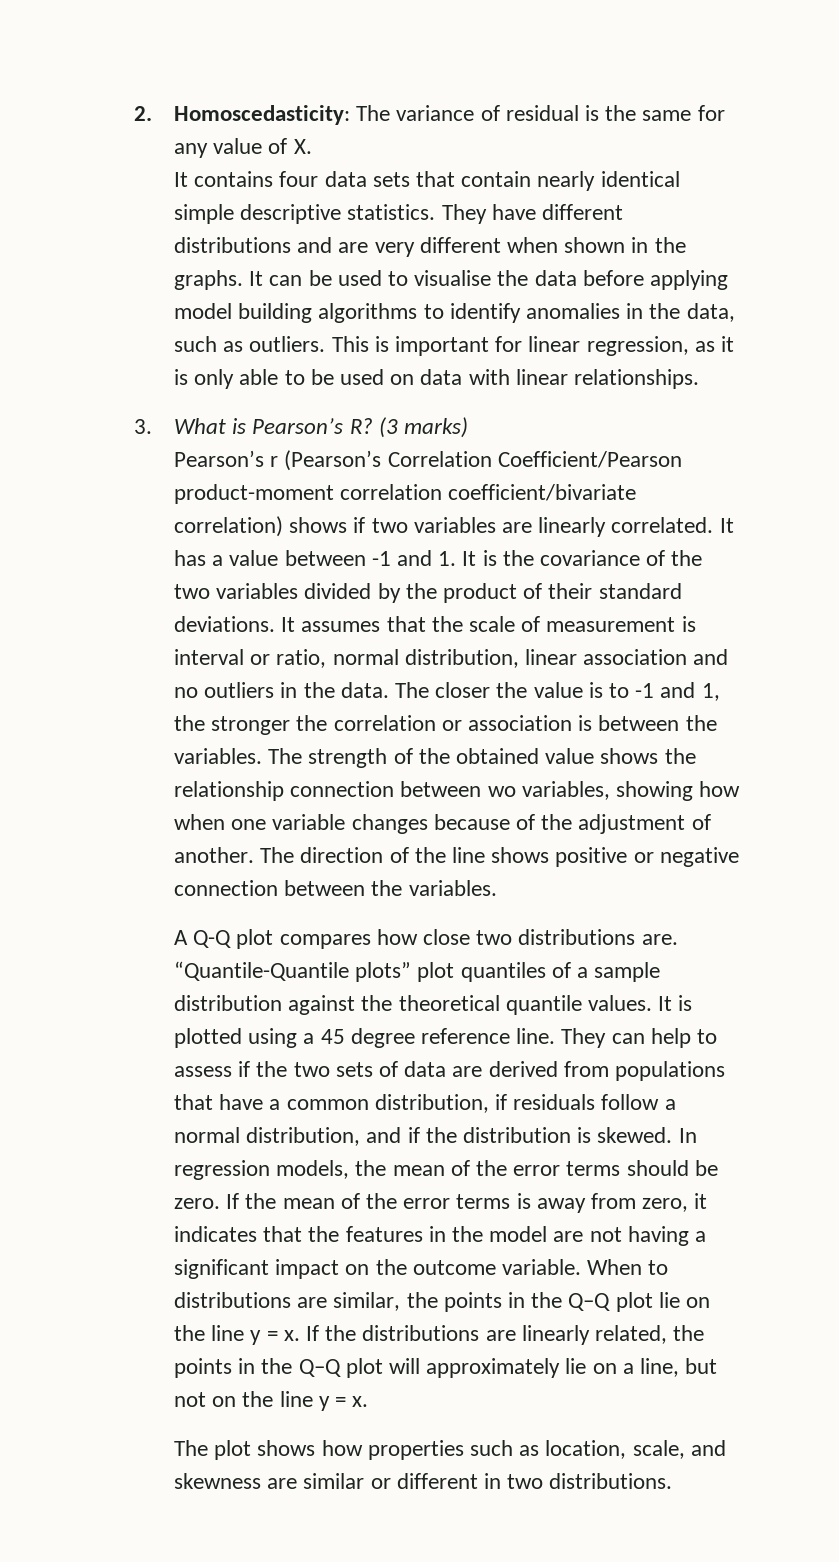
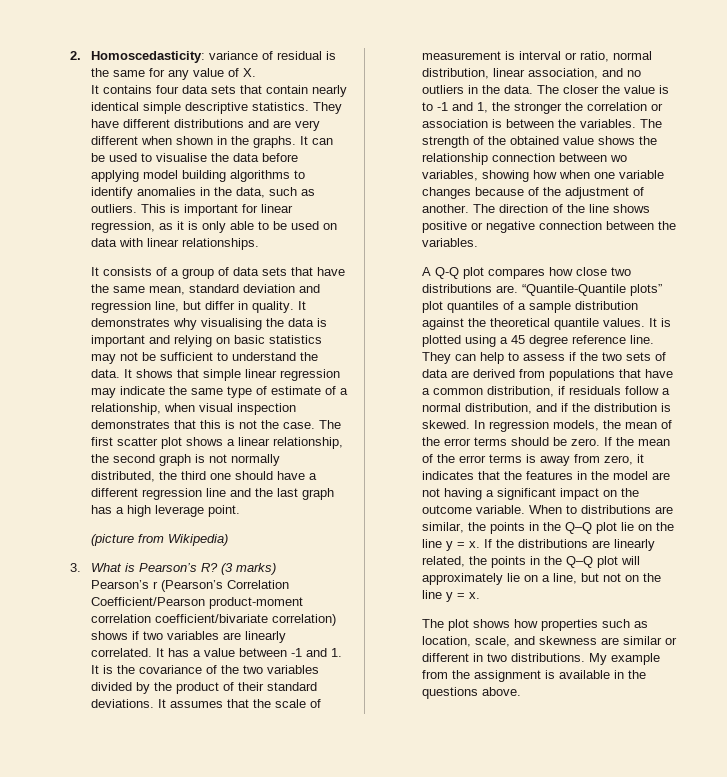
- 2. Homoscedasticity: The variance of residual is the same for any value of X.
+ 2. Homoscedasticity: variance of residual is the same for any value of X.
+ It consists of a group of data sets that have the same mean, standard deviation and regression line, but differ in quality. It demonstrates why visualising the data is important and relying on basic statistics may not be sufficient to understand the data. It shows that simple linear regression may indicate the same type of estimate of a relationship, when visual inspection demonstrates that this is not the case. The first scatter plot shows a linear relationship, the second graph is not normally distributed, the third one should have a different regression line and the last graph has a high leverage point.
+ (picture from Wikipedia)
- It assumes that the scale of measurement is interval or ratio, normal distribution, linear association and no outliers in the data.
+ It assumes that the scale of measurement is interval or ratio, normal distribution, linear association, and no outliers in the data.
+ My example from the assignment is available in the questions above.

